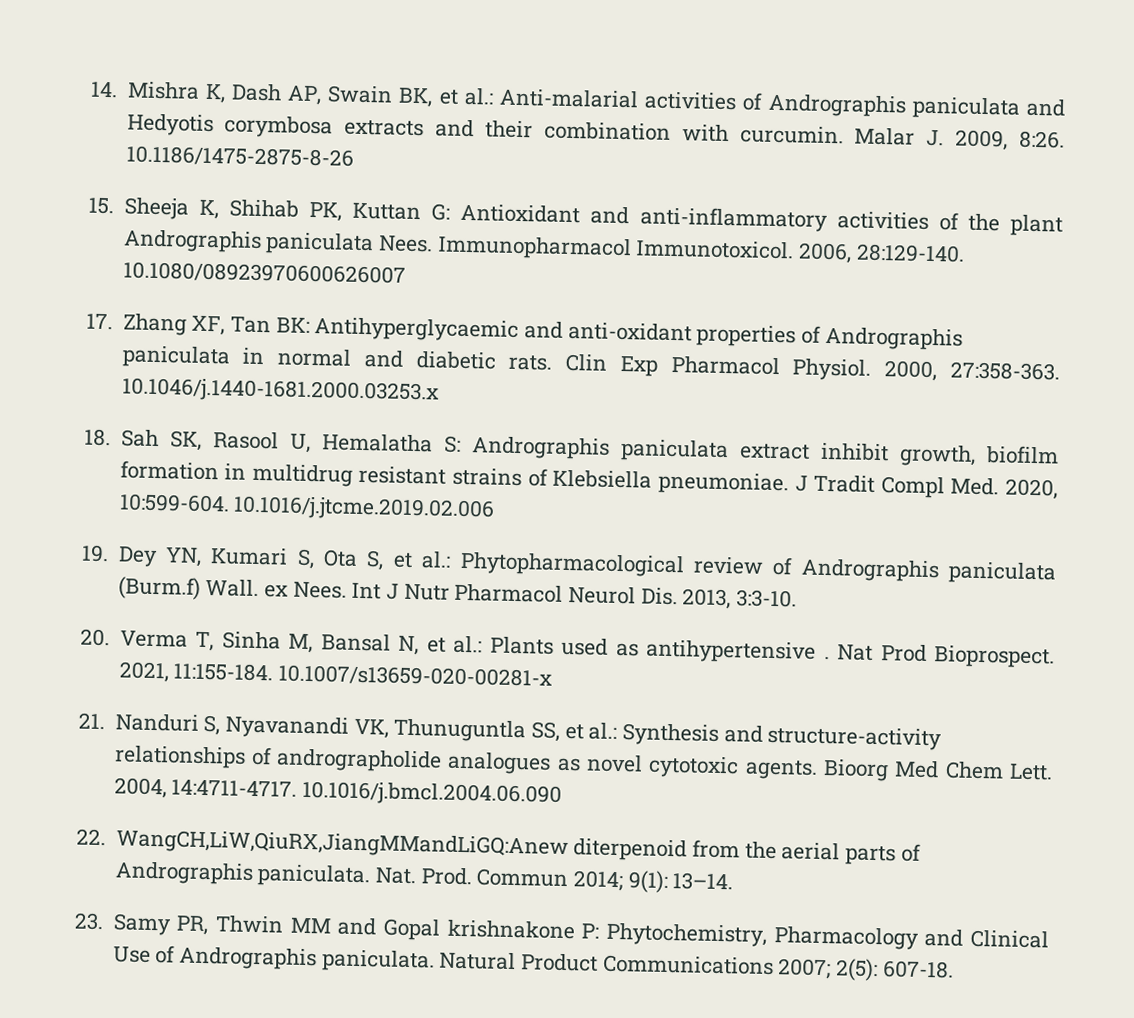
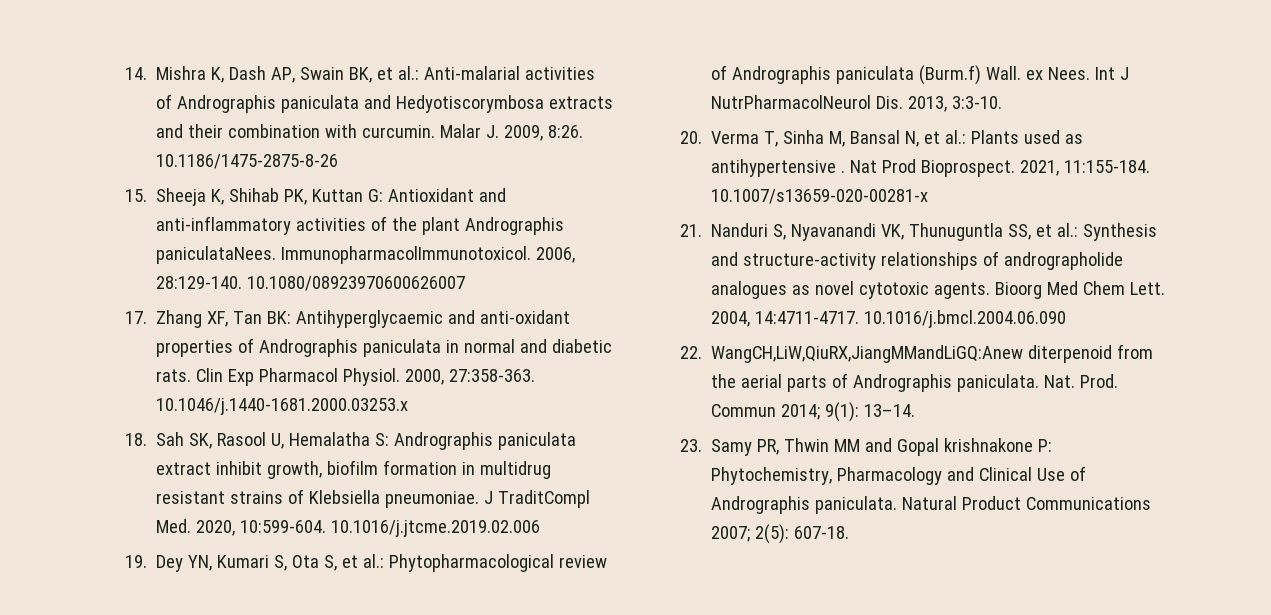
- 14. Mishra K, Dash AP, Swain BK, et al.: Anti-malarial activities of Andrographis paniculata and Hedyotis corymbosa extracts and their combination with curcumin.
+ 14. Mishra K, Dash AP, Swain BK, et al.: Anti-malarial activities of Andrographis paniculata and Hedyotiscorymbosa extracts and their combination with curcumin.
- 15. Sheeja K, Shihab PK, Kuttan G: Antioxidant and anti-inflammatory activities of the plant Andrographis paniculata Nees. Immunopharmacol Immunotoxicol.
+ 15. Sheeja K, Shihab PK, Kuttan G: Antioxidant and anti-inflammatory activities of the plant Andrographis paniculataNees. ImmunopharmacolImmunotoxicol.
- J Tradit Compl Med. 2020, 10:599-604.
+ J TraditCompl Med. 2020, 10:599-604.
- Int J Nutr Pharmacol Neurol Dis. 2013, 3:3-10.
+ Int J NutrPharmacolNeurol Dis. 2013, 3:3-10.

